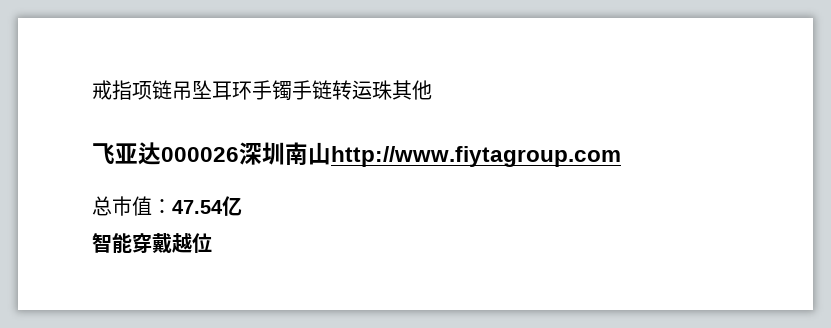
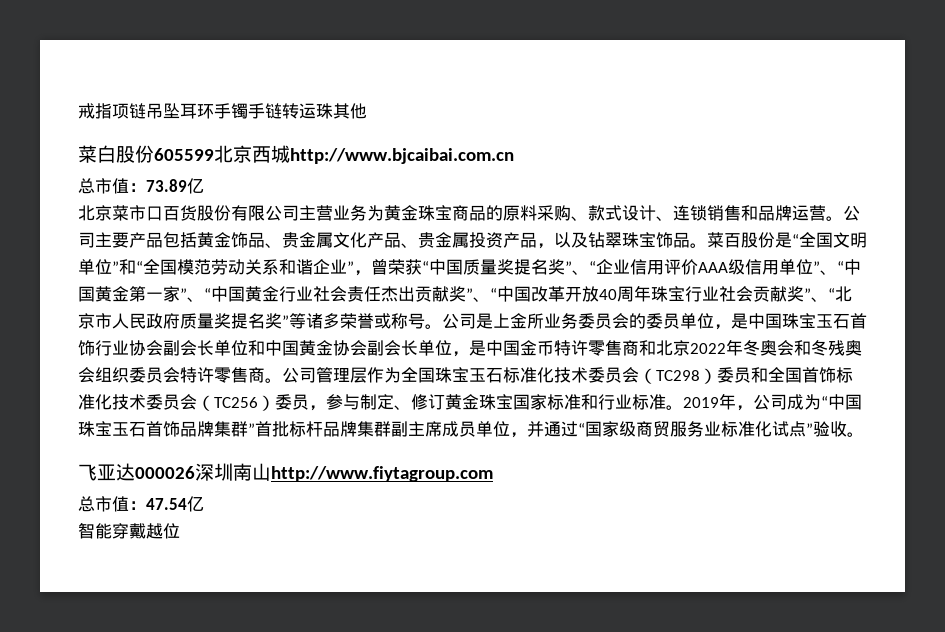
+ 菜白股份605599北京西城http://www.bjcaibai.com.cn
+ 总市值：73.89亿
+ 北京菜市口百货股份有限公司主营业务为黄金珠宝商品的原料采购、款式设计、连锁销售和品牌运营。公司主要产品包括黄金饰品、贵金属文化产品、贵金属投资产品，以及钻翠珠宝饰品。菜百股份是“全国文明单位”和“全国模范劳动关系和谐企业”，曾荣获“中国质量奖提名奖”、“企业信用评价AAA级信用单位”、“中国黄金第一家”、“中国黄金行业社会责任杰出贡献奖”、“中国改革开放40周年珠宝行业社会贡献奖”、“北京市人民政府质量奖提名奖”等诸多荣誉或称号。公司是上金所业务委员会的委员单位，是中国珠宝玉石首饰行业协会副会长单位和中国黄金协会副会长单位，是中国金币特许零售商和北京2022年冬奥会和冬残奥会组织委员会特许零售商。公司管理层作为全国珠宝玉石标准化技术委员会（TC298）委员和全国首饰标准化技术委员会（TC256）委员，参与制定、修订黄金珠宝国家标准和行业标准。2019年，公司成为“中国珠宝玉石首饰品牌集群”首批标杆品牌集群副主席成员单位，并通过“国家级商贸服务业标准化试点”验收。

